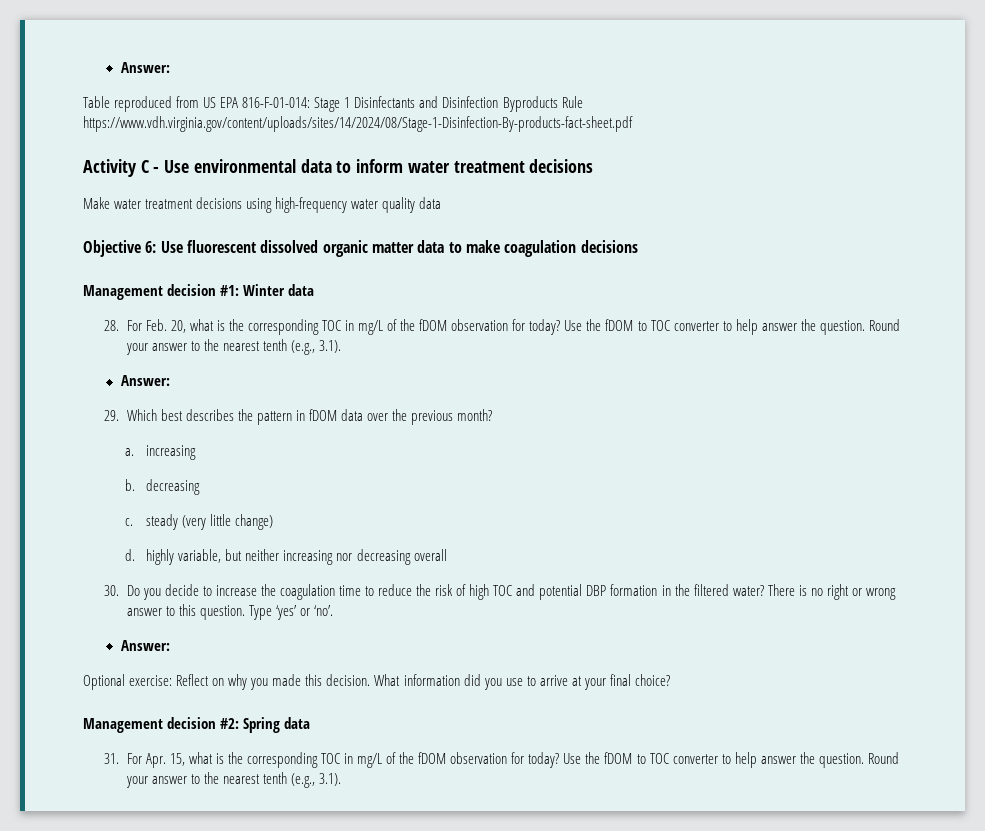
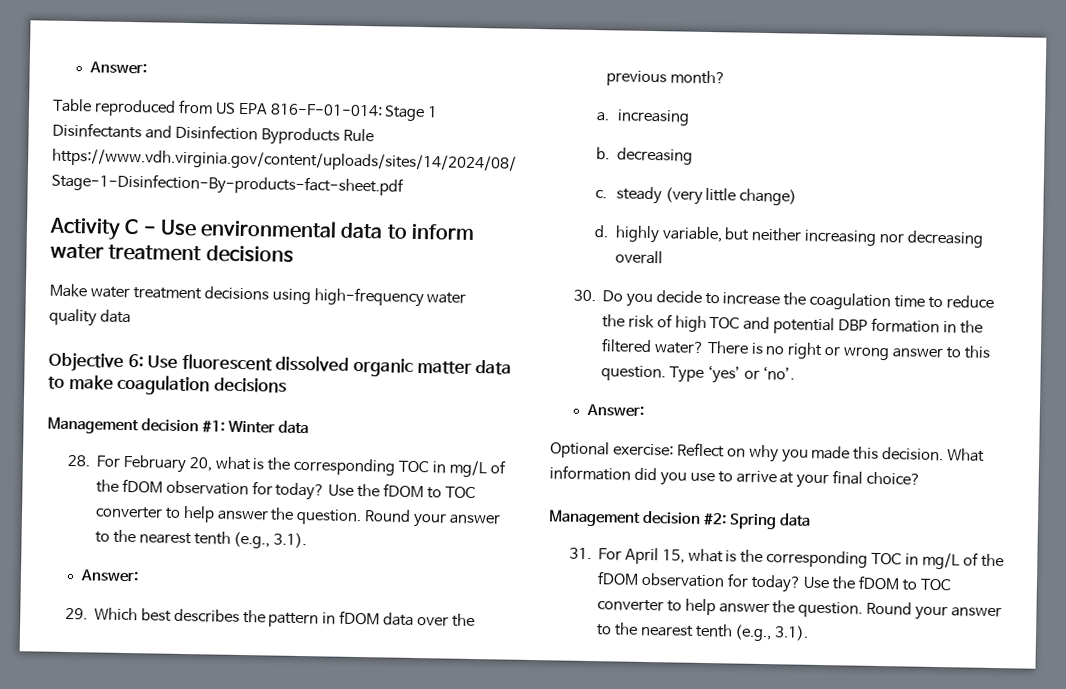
- 28. For Feb. 20, what is the corresponding TOC in mg/L of the fDOM observation for today?
+ 28. For February 20, what is the corresponding TOC in mg/L of the fDOM observation for today?
- 31. For Apr. 15, what is the corresponding TOC in mg/L of the fDOM observation for today?
+ 31. For April 15, what is the corresponding TOC in mg/L of the fDOM observation for today?

